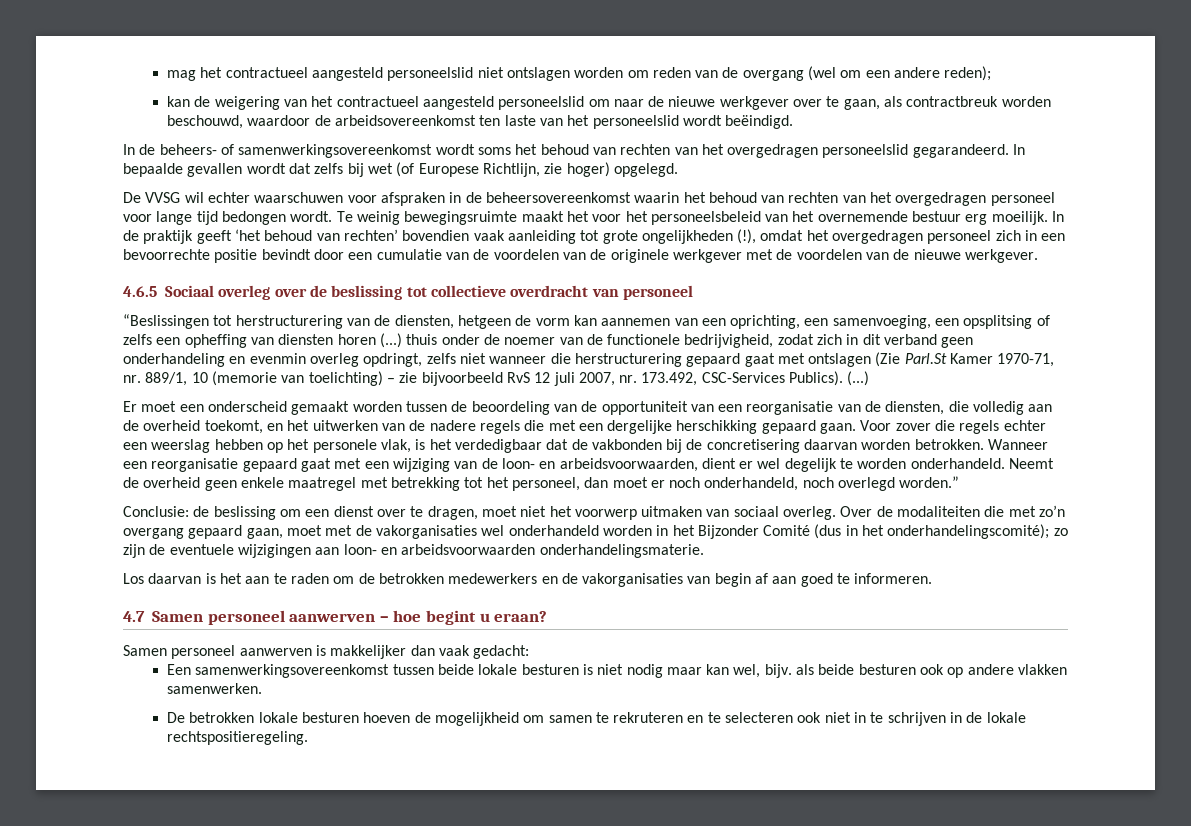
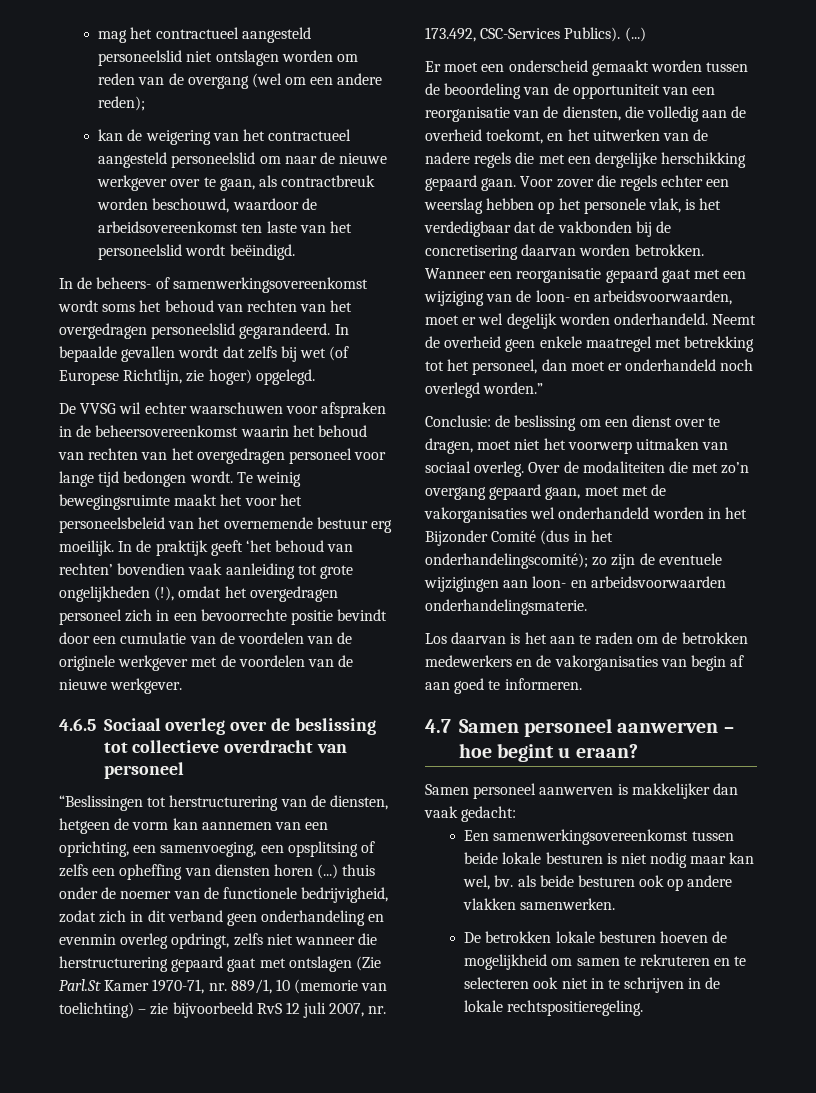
- Wanneer een reorganisatie gepaard gaat met een wijziging van de loon- en arbeidsvoorwaarden, dient er wel degelijk te worden onderhandeld.
+ Wanneer een reorganisatie gepaard gaat met een wijziging van de loon- en arbeidsvoorwaarden, moet er wel degelijk worden onderhandeld.
- Neemt de overheid geen enkele maatregel met betrekking tot het personeel, dan moet er noch onderhandeld, noch overlegd worden.”
+ Neemt de overheid geen enkele maatregel met betrekking tot het personeel, dan moet er onderhandeld noch overlegd worden.”
- Een samenwerkingsovereenkomst tussen beide lokale besturen is niet nodig maar kan wel, bijv. als beide besturen ook op andere vlakken samenwerken.
+ Een samenwerkingsovereenkomst tussen beide lokale besturen is niet nodig maar kan wel, bv. als beide besturen ook op andere vlakken samenwerken.

